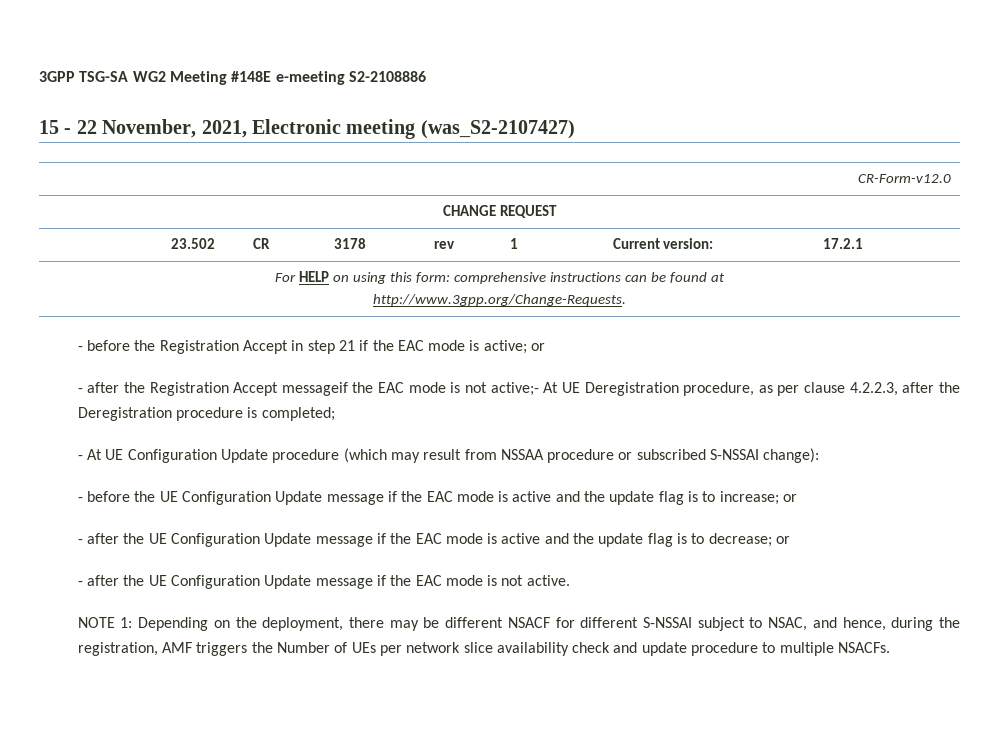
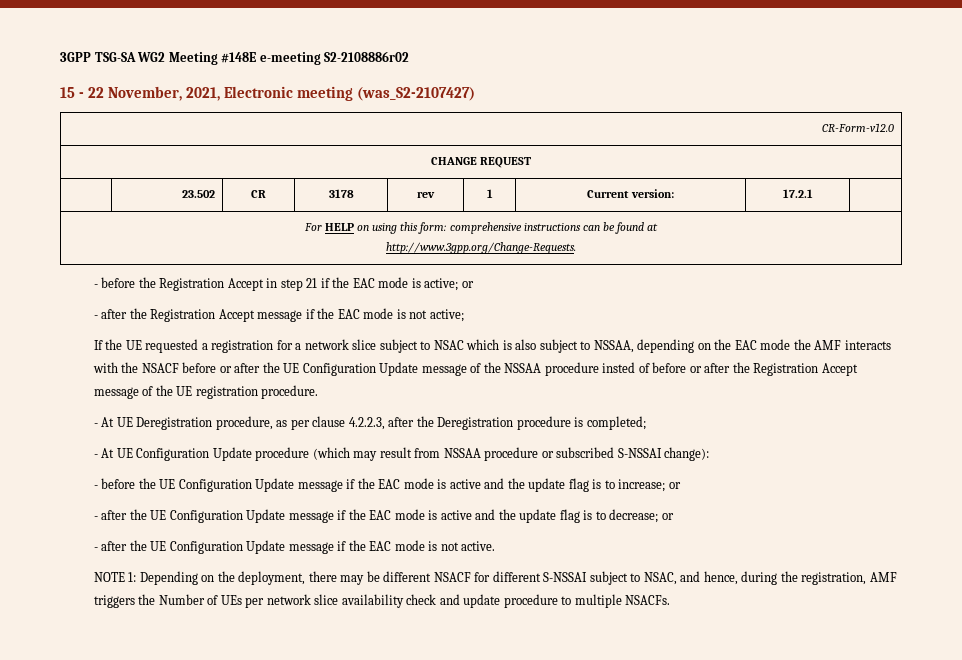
- 3GPP TSG-SA WG2 Meeting #148E e-meeting S2-2108886
+ 3GPP TSG-SA WG2 Meeting #148E e-meeting S2-2108886r02
- - after the Registration Accept messageif the EAC mode is not active;- At UE Deregistration procedure, as per clause 4.2.2.3, after the Deregistration procedure is completed;
+ - after the Registration Accept message if the EAC mode is not active;
+ If the UE requested a registration for a network slice subject to NSAC which is also subject to NSSAA, depending on the EAC mode the AMF interacts with the NSACF before or after the UE Configuration Update message of the NSSAA procedure insted of before or after the Registration Accept message of the UE registration procedure.
+ - At UE Deregistration procedure, as per clause 4.2.2.3, after the Deregistration procedure is completed;

